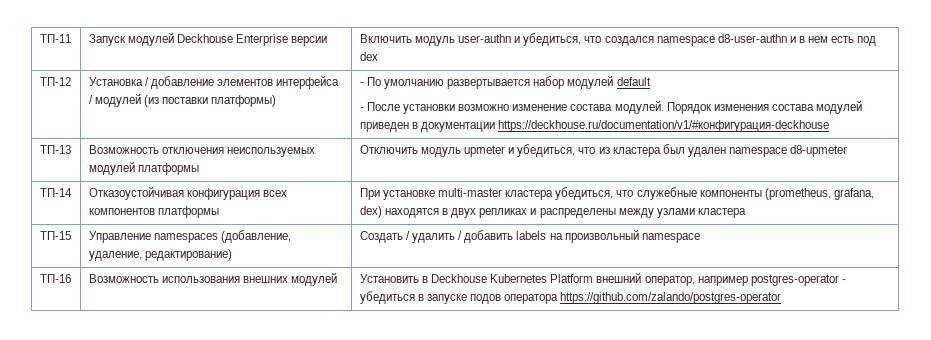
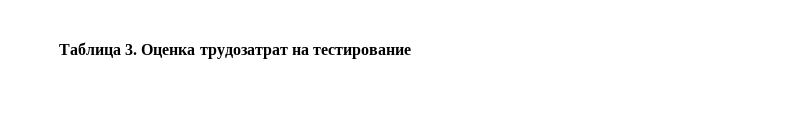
- ТП-11 | Запуск модулей Deckhouse Enterprise версии | Включить модуль user-authn и убедиться, что создался namespace d8-user-authn и в нем есть под dex
- ТП-12 | Установка / добавление элементов интерфейса / модулей (из поставки платформы) | - По умолчанию развертывается набор модулей default
- - После установки возможно изменение состава модулей. Порядок изменения состава модулей приведен в документации https://deckhouse.ru/documentation/v1/#конфигурация-deckhouse
- ТП-13 | Возможность отключения неиспользуемых модулей платформы | Отключить модуль upmeter и убедиться, что из кластера был удален namespace d8-upmeter
- ТП-14 | Отказоустойчивая конфигурация всех компонентов платформы | При установке multi-master кластера убедиться, что служебные компоненты (prometheus, grafana, dex) находятся в двух репликах и распределены между узлами кластера
- ТП-15 | Управление namespaces (добавление, удаление, редактирование) | Создать / удалить / добавить labels на произвольный namespace
- ТП-16 | Возможность использования внешних модулей | Установить в Deckhouse Kubernetes Platform внешний оператор, например postgres-operator - убедиться в запуске подов оператора https://github.com/zalando/postgres-operator
+ Таблица 3. Оценка трудозатрат на тестирование

